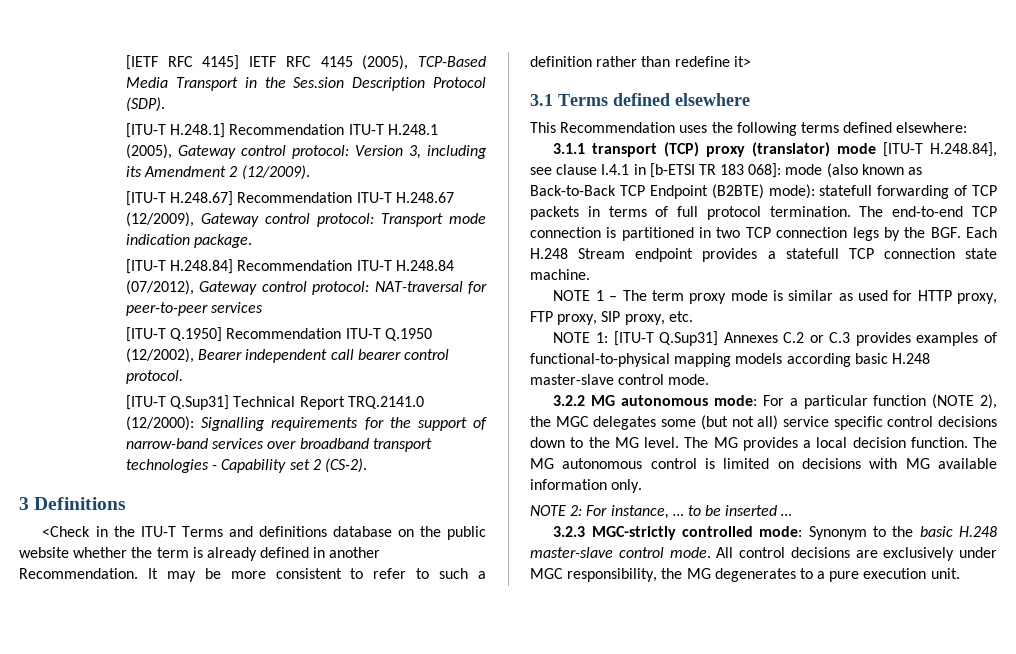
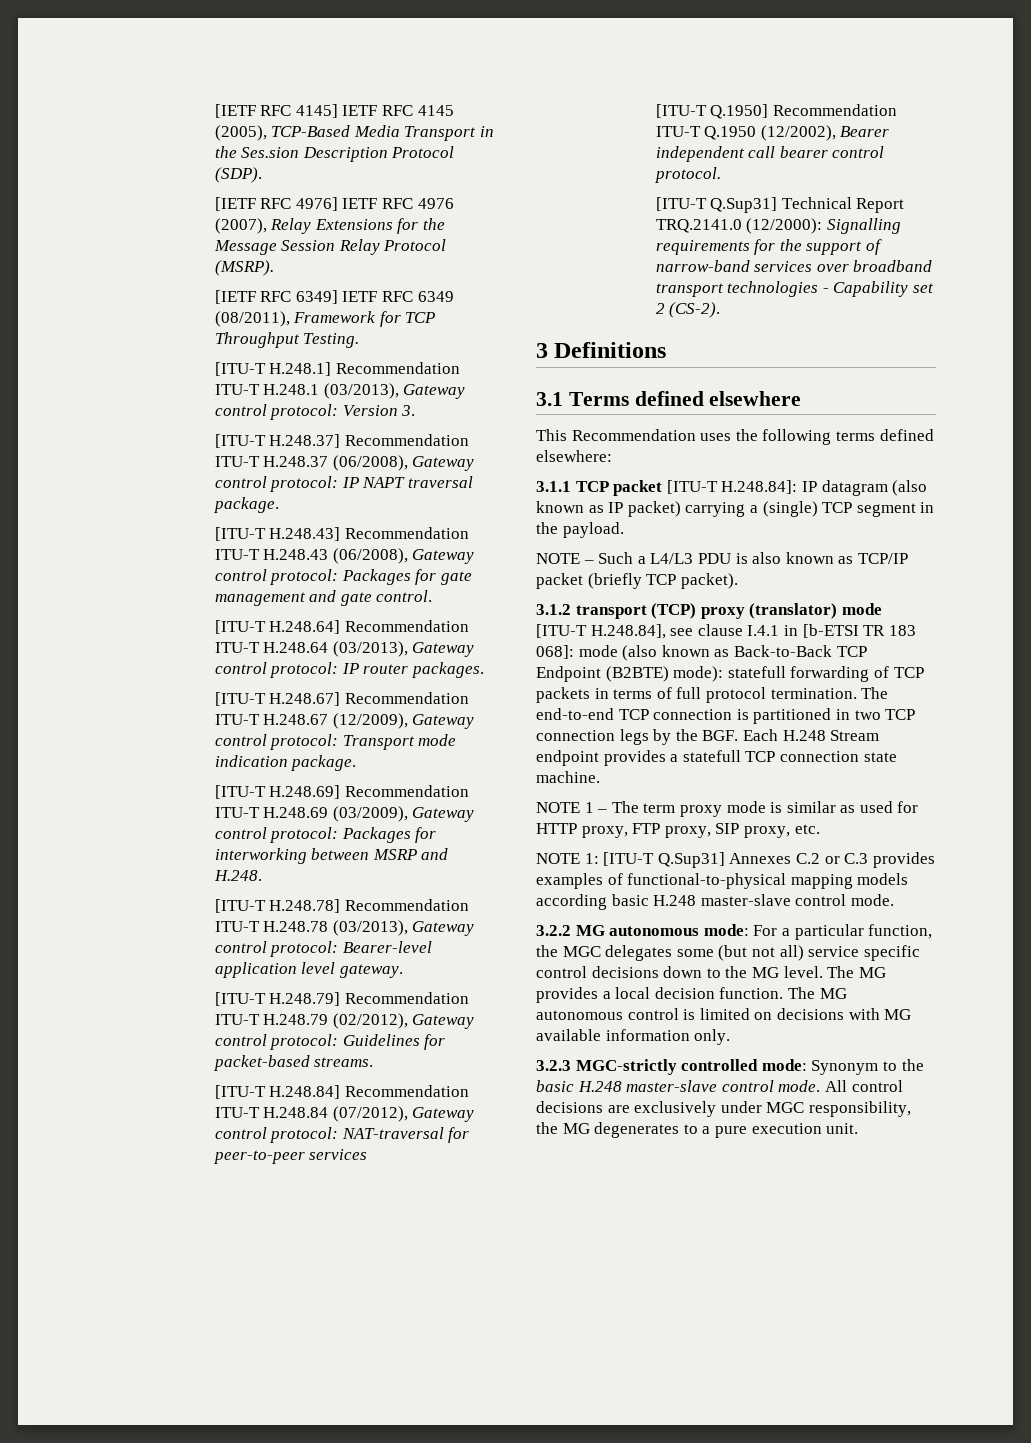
+ [IETF RFC 4976] IETF RFC 4976 (2007), Relay Extensions for the Message Session Relay Protocol (MSRP).
+ [IETF RFC 6349] IETF RFC 6349 (08/2011), Framework for TCP Throughput Testing.
- [ITU-T H.248.1] Recommendation ITU-T H.248.1 (2005), Gateway control protocol: Version 3, including its Amendment 2 (12/2009).
+ [ITU-T H.248.1] Recommendation ITU-T H.248.1 (03/2013), Gateway control protocol: Version 3.
+ [ITU-T H.248.37] Recommendation ITU-T H.248.37 (06/2008), Gateway control protocol: IP NAPT traversal package.
+ [ITU-T H.248.43] Recommendation ITU-T H.248.43 (06/2008), Gateway control protocol: Packages for gate management and gate control.
+ [ITU-T H.248.64] Recommendation ITU-T H.248.64 (03/2013), Gateway control protocol: IP router packages.
+ [ITU-T H.248.69] Recommendation ITU-T H.248.69 (03/2009), Gateway control protocol: Packages for interworking between MSRP and H.248.
+ [ITU-T H.248.78] Recommendation ITU-T H.248.78 (03/2013), Gateway control protocol: Bearer-level application level gateway.
+ [ITU-T H.248.79] Recommendation ITU-T H.248.79 (02/2012), Gateway control protocol: Guidelines for packet-based streams.
- <Check in the ITU-T Terms and definitions database on the public website whether the term is already defined in another Recommendation. It may be more consistent to refer to such a definition rather than redefine it>
- 3.1.1 transport (TCP) proxy (translator) mode [ITU-T H.248.84], see clause I.4.1 in [b-ETSI TR 183 068]: mode (also known as Back-to-Back TCP Endpoint (B2BTE) mode): statefull forwarding of TCP packets in terms of full protocol termination.
+ 3.1.1 TCP packet [ITU-T H.248.84]: IP datagram (also known as IP packet) carrying a (single) TCP segment in the payload.
+ NOTE – Such a L4/L3 PDU is also known as TCP/IP packet (briefly TCP packet).
+ 3.1.2 transport (TCP) proxy (translator) mode [ITU-T H.248.84], see clause I.4.1 in [b-ETSI TR 183 068]: mode (also known as Back-to-Back TCP Endpoint (B2BTE) mode): statefull forwarding of TCP packets in terms of full protocol termination.
- 3.2.2 MG autonomous mode: For a particular function (NOTE 2), the MGC delegates some (but not all) service specific control decisions down to the MG level.
+ 3.2.2 MG autonomous mode: For a particular function, the MGC delegates some (but not all) service specific control decisions down to the MG level.
- NOTE 2: For instance, … to be inserted …

